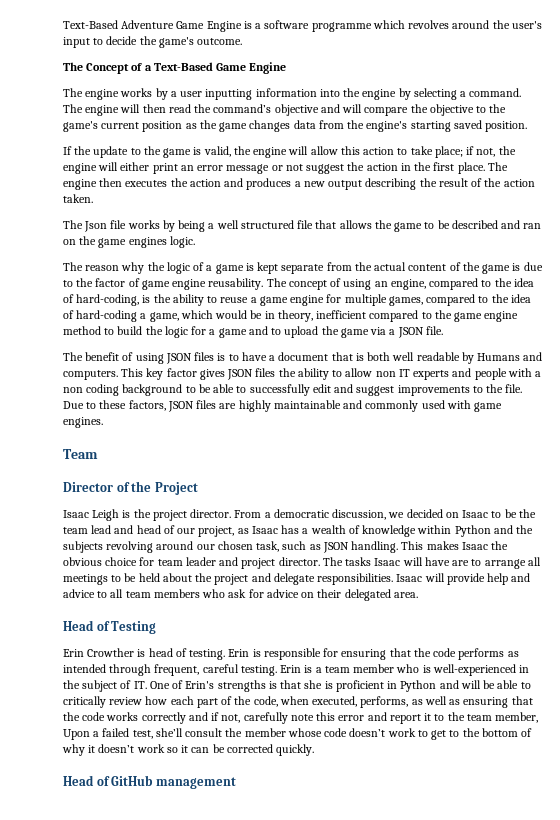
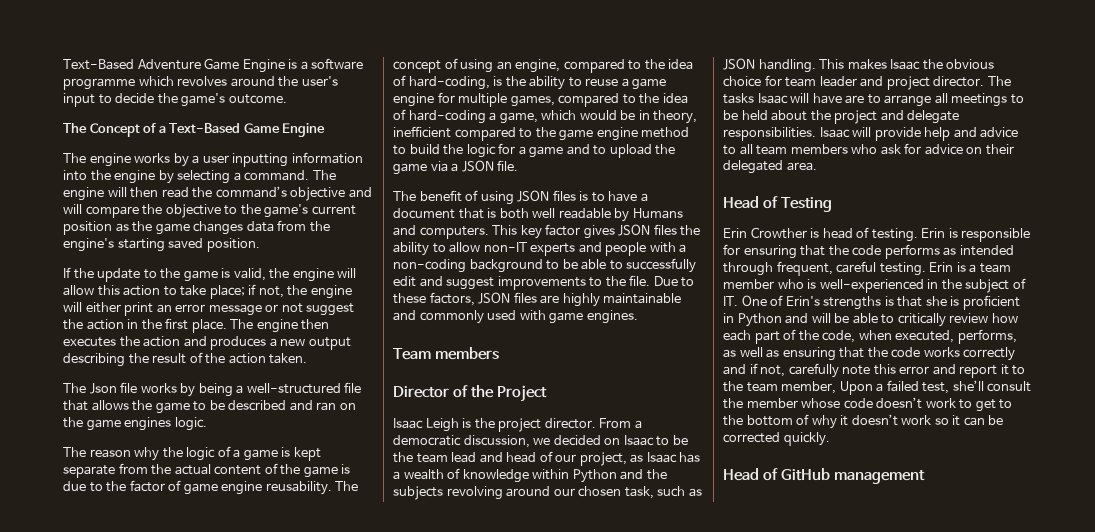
- The Json file works by being a well structured file that allows the game to be described and ran on the game engines logic.
+ The Json file works by being a well-structured file that allows the game to be described and ran on the game engines logic.
- This key factor gives JSON files the ability to allow non IT experts and people with a non coding background to be able to successfully edit and suggest improvements to the file.
+ This key factor gives JSON files the ability to allow non-IT experts and people with a non-coding background to be able to successfully edit and suggest improvements to the file.
- Team
+ Team members

